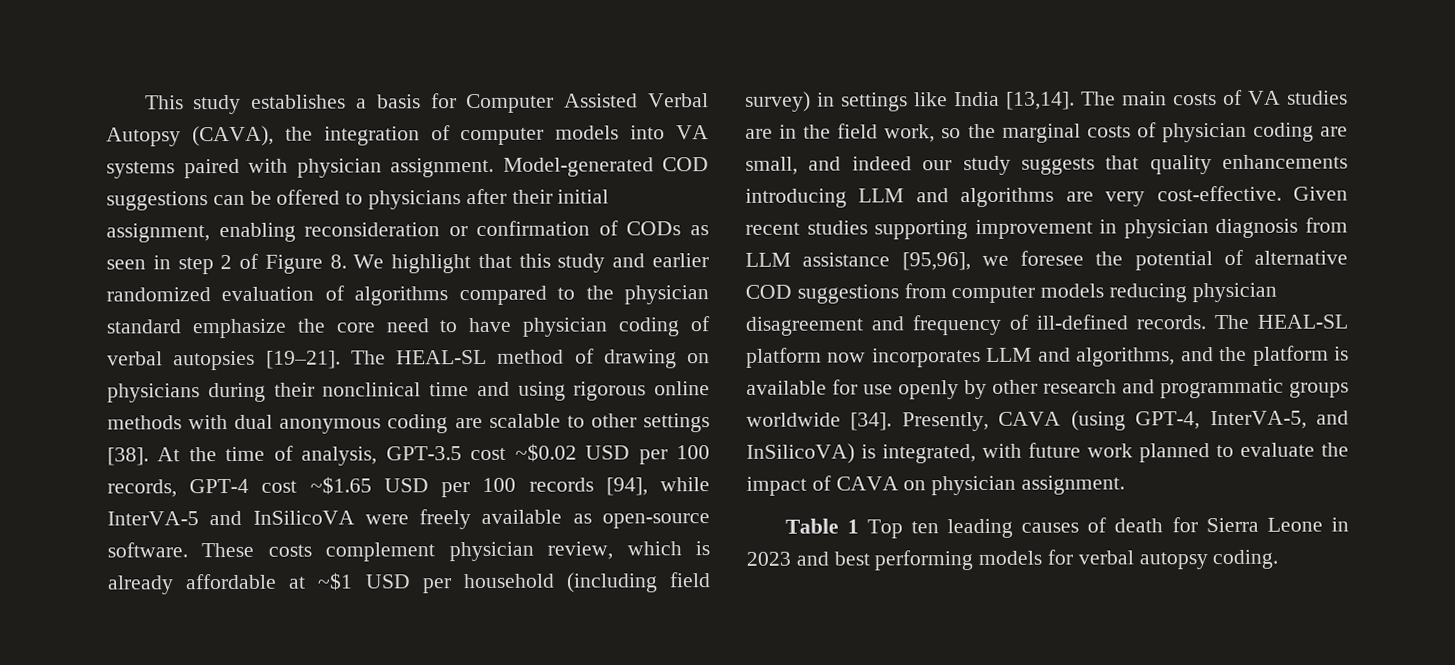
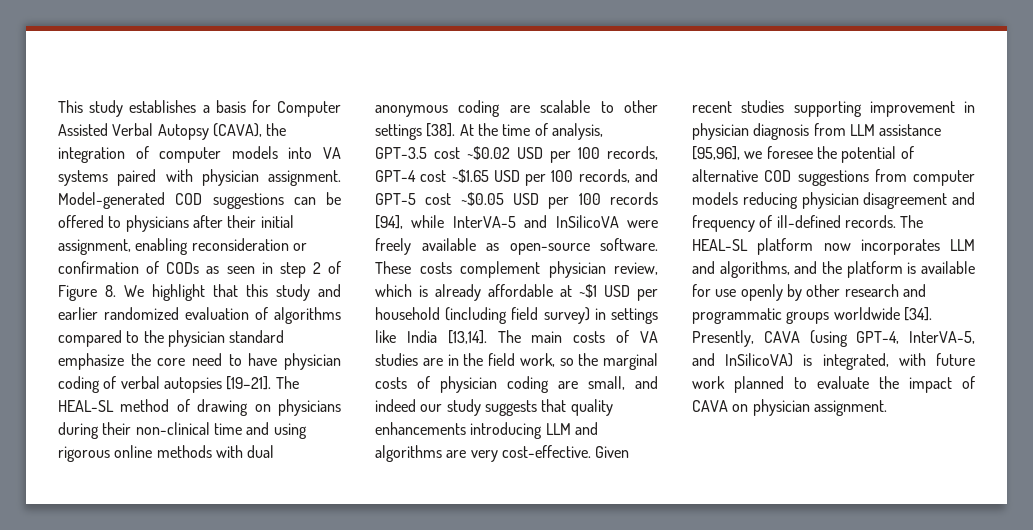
- The HEAL-SL method of drawing on physicians during their nonclinical time and using rigorous online methods with dual anonymous coding are scalable to other settings [38].
+ The HEAL-SL method of drawing on physicians during their non-clinical time and using rigorous online methods with dual anonymous coding are scalable to other settings [38].
- At the time of analysis, GPT-3.5 cost ~$0.02 USD per 100 records, GPT-4 cost ~$1.65 USD per 100 records [94], while InterVA-5 and InSilicoVA were freely available as open-source software.
+ At the time of analysis, GPT-3.5 cost ~$0.02 USD per 100 records, GPT-4 cost ~$1.65 USD per 100 records, and GPT-5 cost ~$0.05 USD per 100 records [94], while InterVA-5 and InSilicoVA were freely available as open-source software.
- Table 1 Top ten leading causes of death for Sierra Leone in 2023 and best performing models for verbal autopsy coding.

